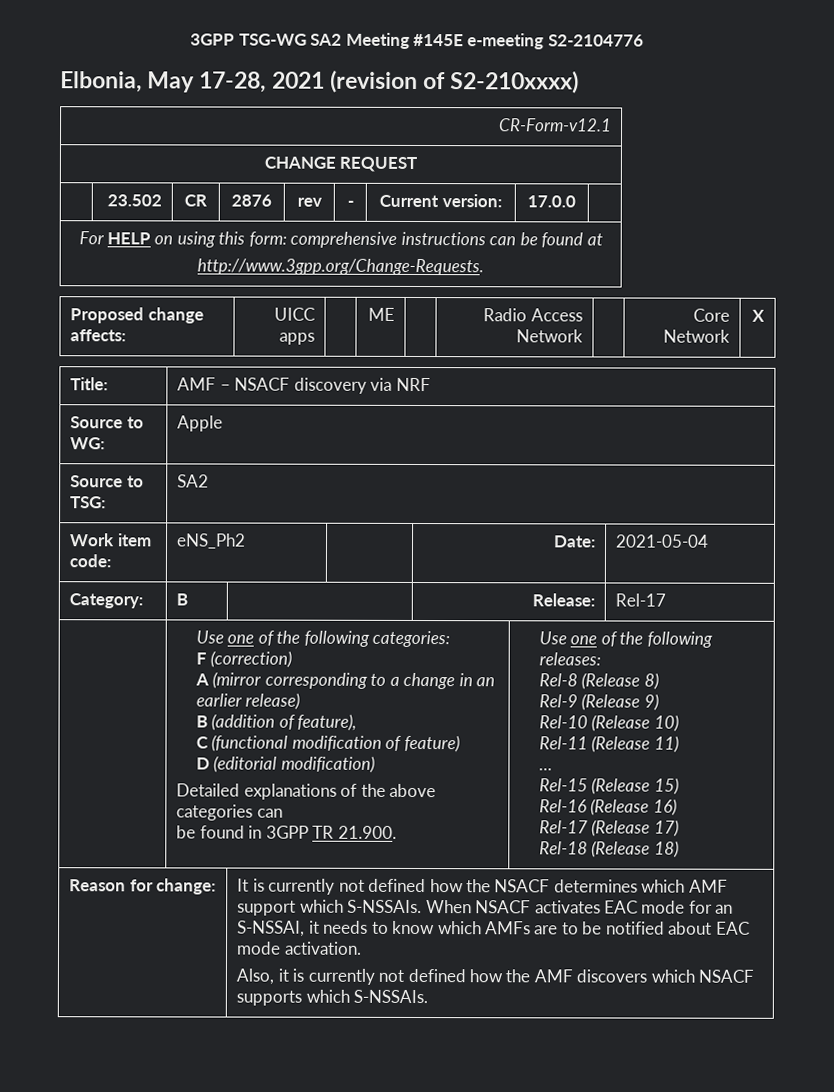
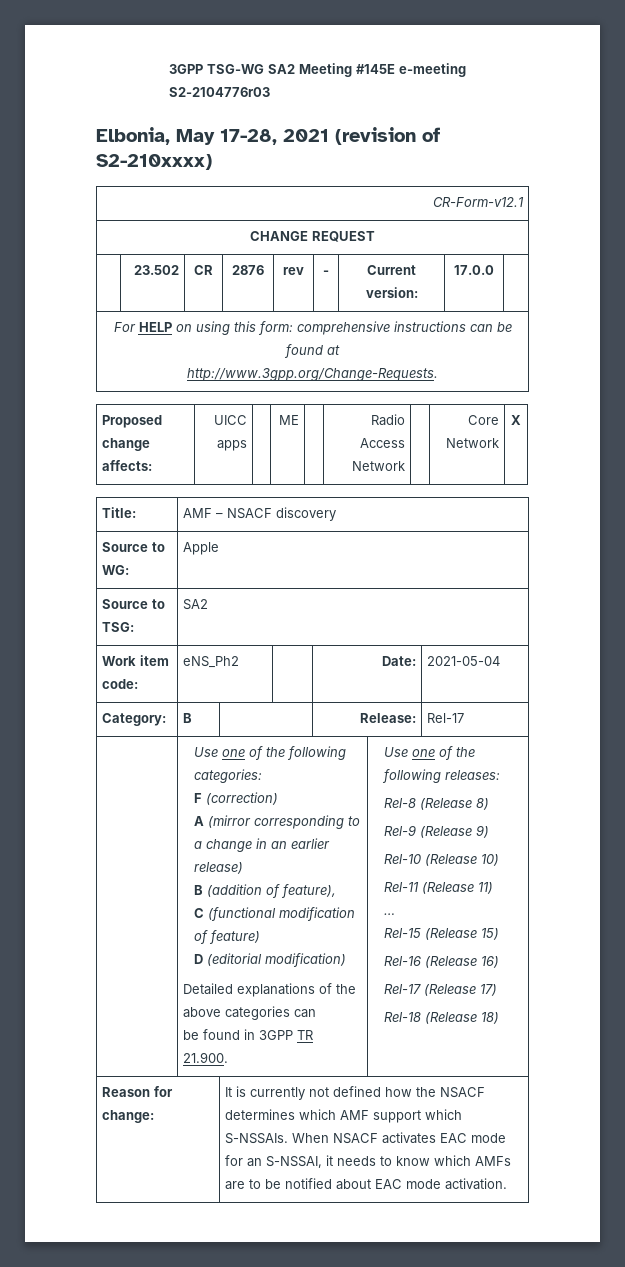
- 3GPP TSG-WG SA2 Meeting #145E e-meeting S2-2104776
+ 3GPP TSG-WG SA2 Meeting #145E e-meeting S2-2104776r03
- Title: | AMF – NSACF discovery via NRF
+ Title: | AMF – NSACF discovery
- Also, it is currently not defined how the AMF discovers which NSACF supports which S-NSSAIs.

